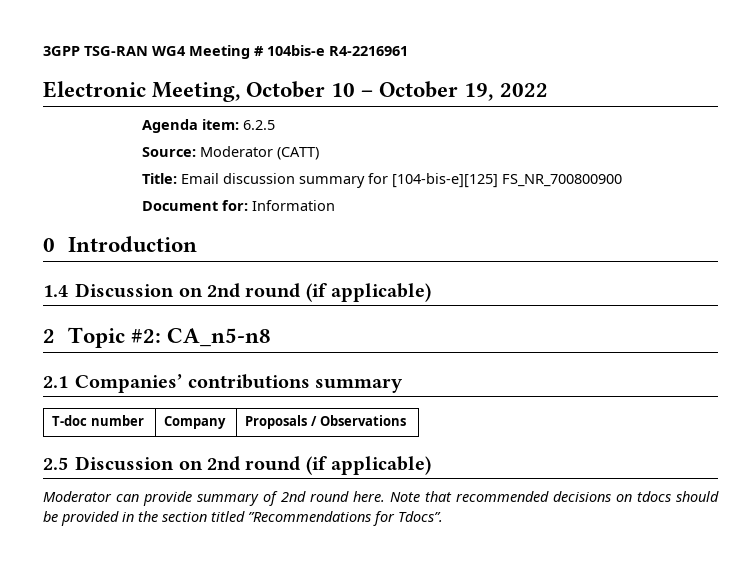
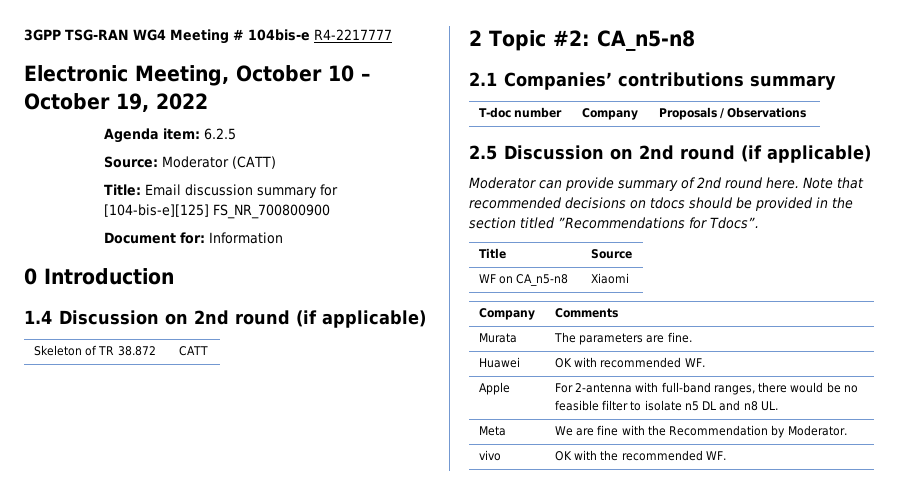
- 3GPP TSG-RAN WG4 Meeting # 104bis-e R4-2216961
+ 3GPP TSG-RAN WG4 Meeting # 104bis-e R4-2217777
+ Skeleton of TR 38.872 | CATT
+ Title | Source
+ WF on CA_n5-n8 | Xiaomi
+ Company | Comments
+ Murata | The parameters are fine.
+ Huawei | OK with recommended WF.
+ Apple | For 2-antenna with full-band ranges, there would be no feasible filter to isolate n5 DL and n8 UL.
+ Meta | We are fine with the Recommendation by Moderator.
+ vivo | OK with the recommended WF.

